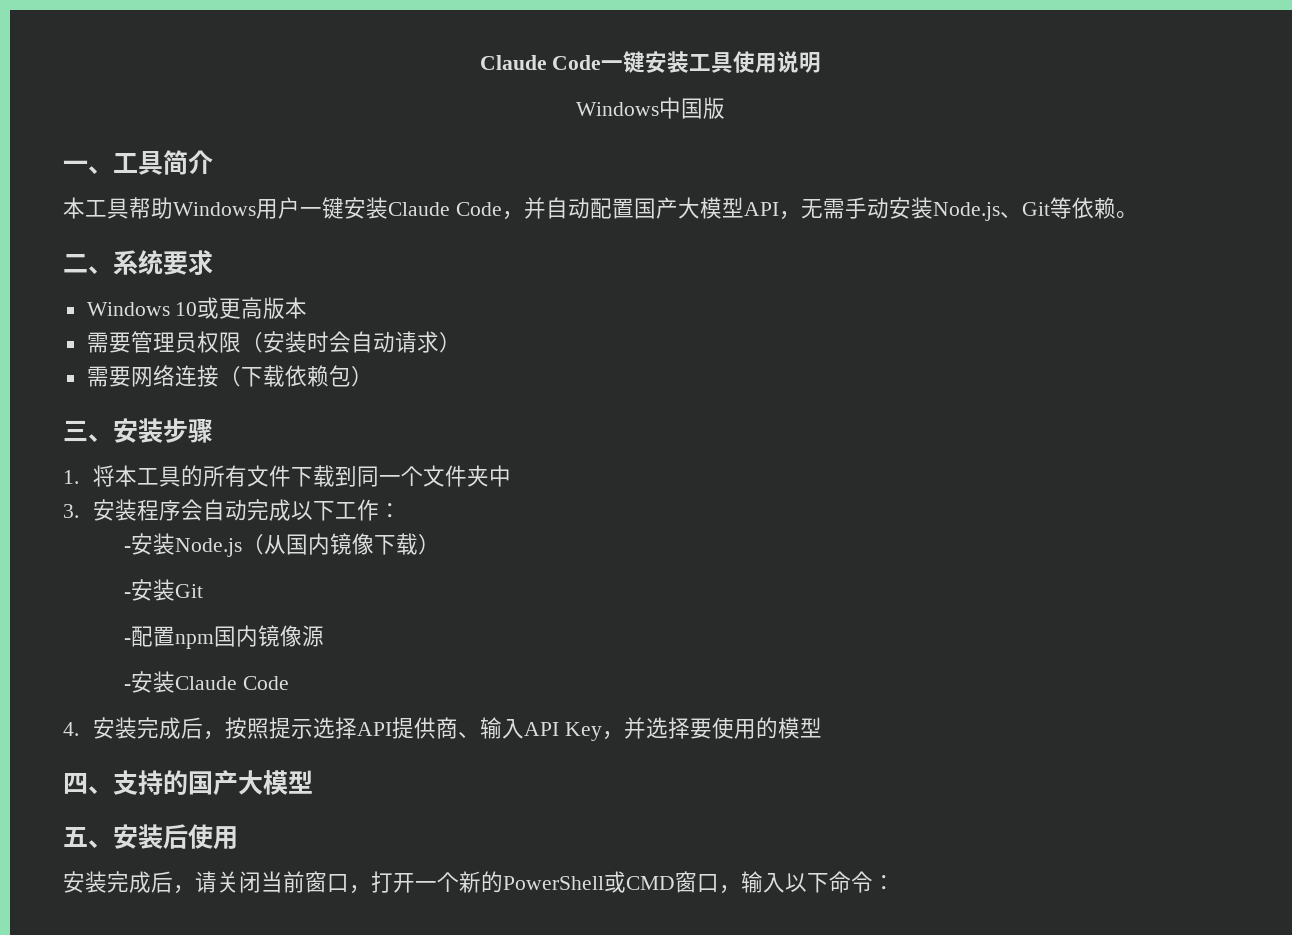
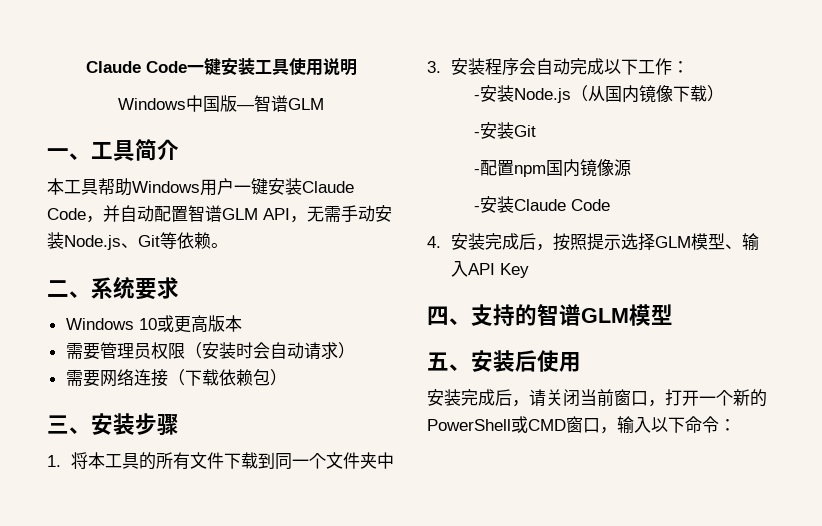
- Windows中国版
+ Windows中国版—智谱GLM
- 本工具帮助Windows用户一键安装Claude Code，并自动配置国产大模型API，无需手动安装Node.js、Git等依赖。
+ 本工具帮助Windows用户一键安装Claude Code，并自动配置智谱GLM API，无需手动安装Node.js、Git等依赖。
- 4.安装完成后，按照提示选择API提供商、输入API Key，并选择要使用的模型
+ 4.安装完成后，按照提示选择GLM模型、输入API Key
- 四、支持的国产大模型
+ 四、支持的智谱GLM模型

